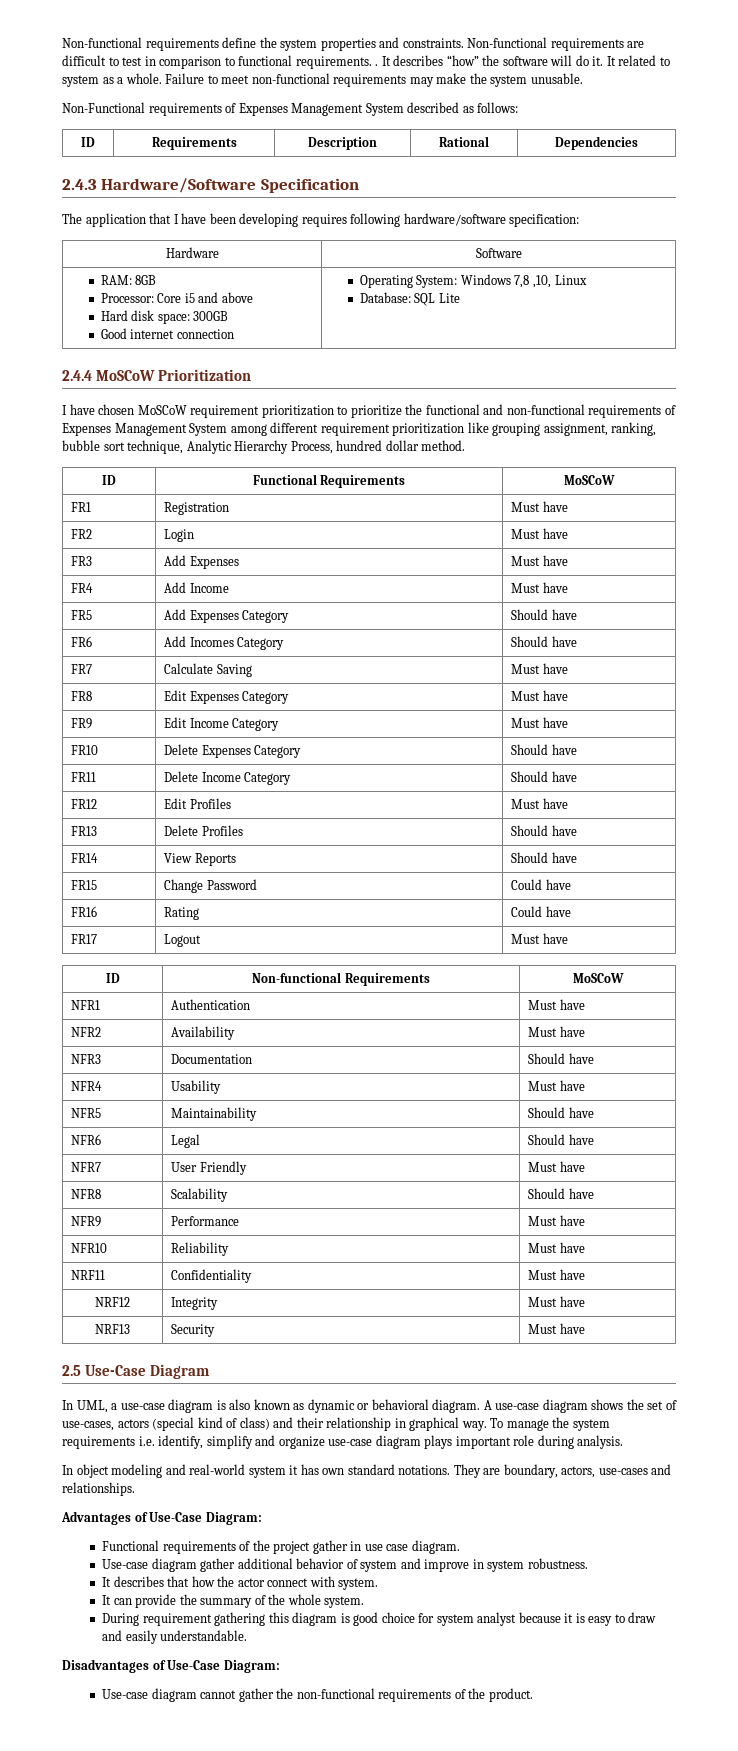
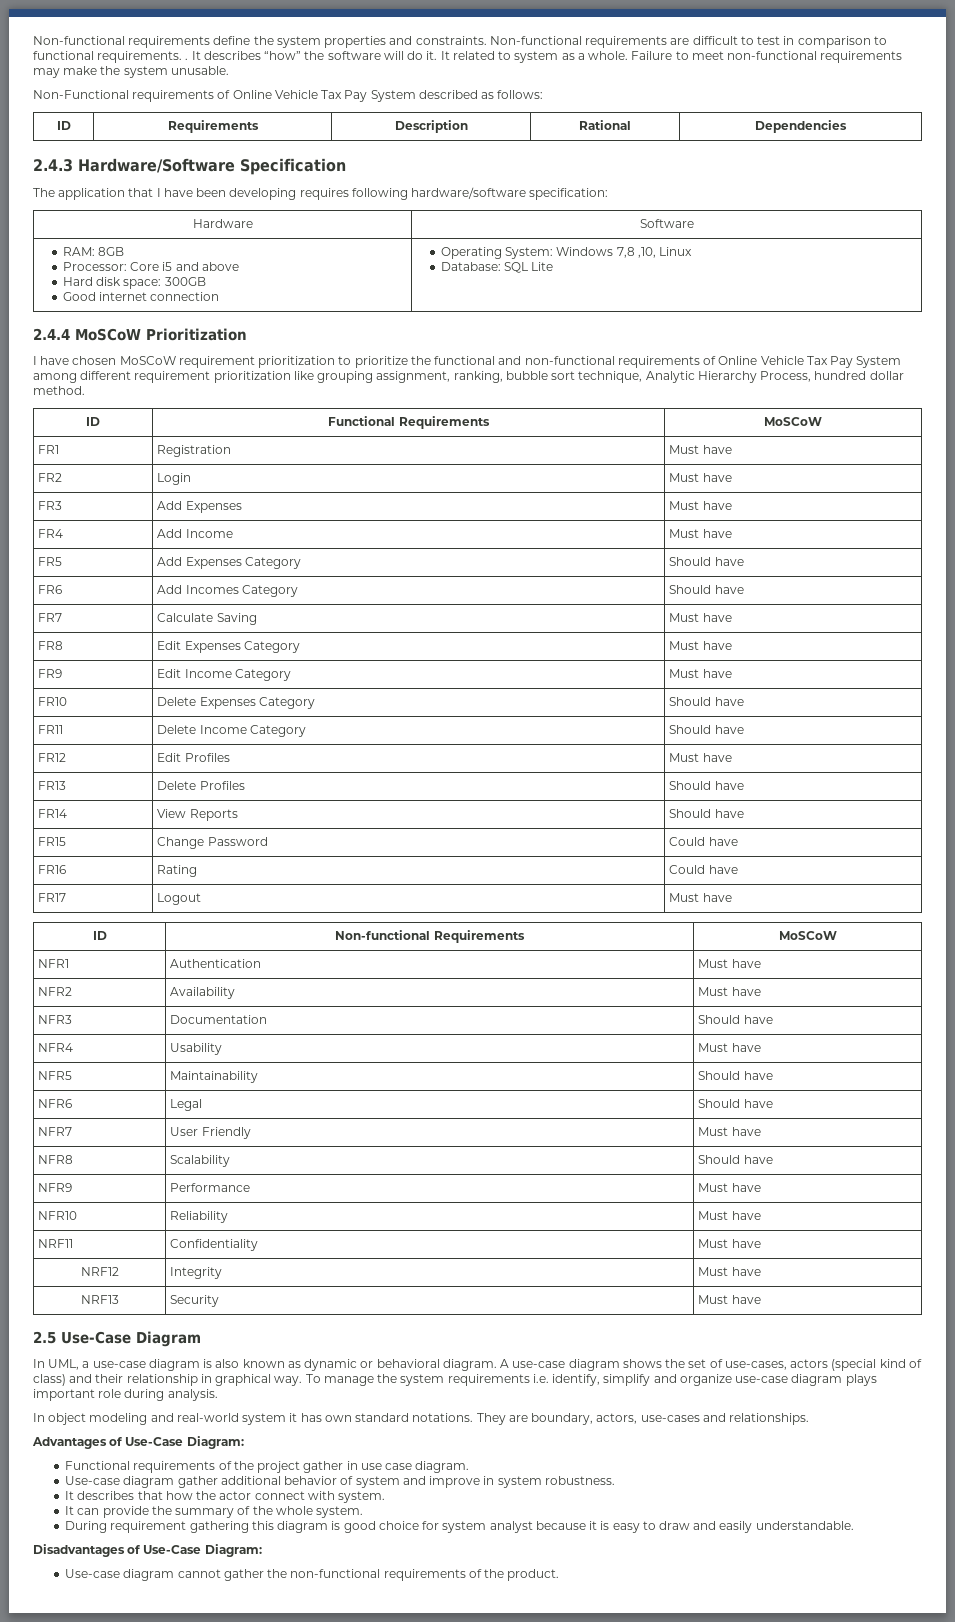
- Non-Functional requirements of Expenses Management System described as follows:
+ Non-Functional requirements of Online Vehicle Tax Pay System described as follows:
- I have chosen MoSCoW requirement prioritization to prioritize the functional and non-functional requirements of Expenses Management System among different requirement prioritization like grouping assignment, ranking, bubble sort technique, Analytic Hierarchy Process, hundred dollar method.
+ I have chosen MoSCoW requirement prioritization to prioritize the functional and non-functional requirements of Online Vehicle Tax Pay System among different requirement prioritization like grouping assignment, ranking, bubble sort technique, Analytic Hierarchy Process, hundred dollar method.

